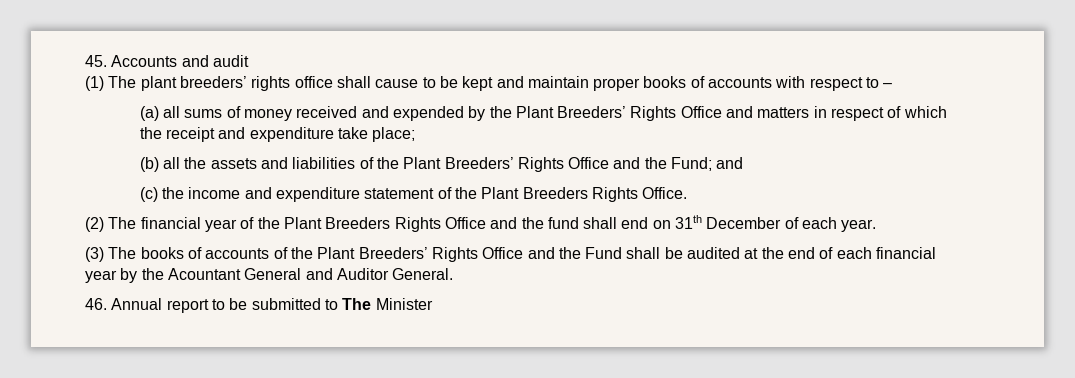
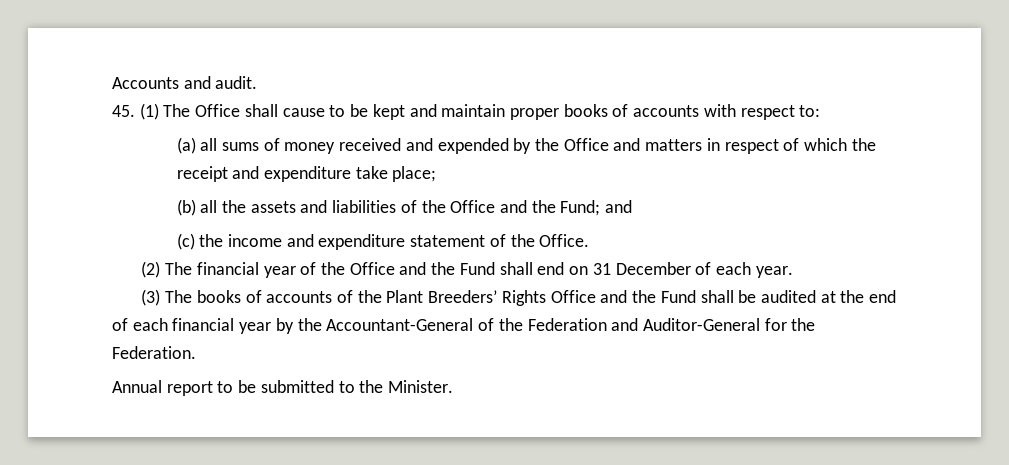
- 45. Accounts and audit
- (1) The plant breeders’ rights office shall cause to be kept and maintain proper books of accounts with respect to –
+ Accounts and audit.
+ 45. (1) The Office shall cause to be kept and maintain proper books of accounts with respect to:
- (a) all sums of money received and expended by the Plant Breeders’ Rights Office and matters in respect of which the receipt and expenditure take place;
+ (a) all sums of money received and expended by the Office and matters in respect of which the receipt and expenditure take place;
- (b) all the assets and liabilities of the Plant Breeders’ Rights Office and the Fund; and
+ (b) all the assets and liabilities of the Office and the Fund; and
- (c) the income and expenditure statement of the Plant Breeders Rights Office.
+ (c) the income and expenditure statement of the Office.
- (2) The financial year of the Plant Breeders Rights Office and the fund shall end on 31th December of each year.
+ (2) The financial year of the Office and the Fund shall end on 31 December of each year.
- (3) The books of accounts of the Plant Breeders’ Rights Office and the Fund shall be audited at the end of each financial year by the Acountant General and Auditor General.
- 46. Annual report to be submitted to The Minister
+ (3) The books of accounts of the Plant Breeders’ Rights Office and the Fund shall be audited at the end of each financial year by the Accountant-General of the Federation and Auditor-General for the Federation.
+ Annual report to be submitted to the Minister.

